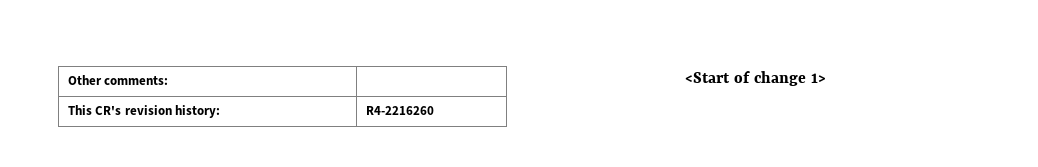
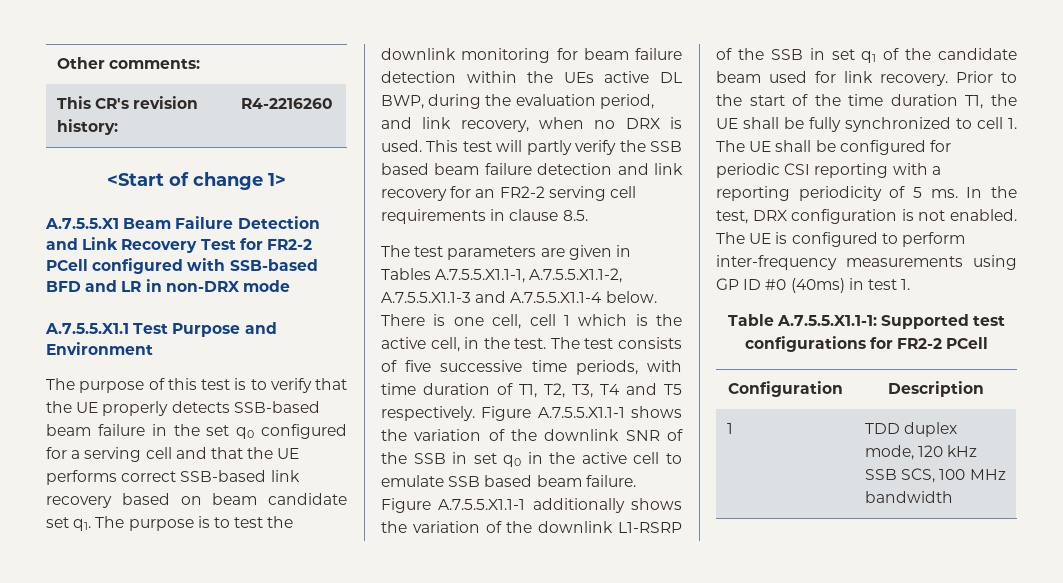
+ A.7.5.5.X1 Beam Failure Detection and Link Recovery Test for FR2-2 PCell configured with SSB-based BFD and LR in non-DRX mode
+ A.7.5.5.X1.1 Test Purpose and Environment
+ The purpose of this test is to verify that the UE properly detects SSB-based beam failure in the set q0 configured for a serving cell and that the UE performs correct SSB-based link recovery based on beam candidate set q1. The purpose is to test the downlink monitoring for beam failure detection within the UEs active DL BWP, during the evaluation period, and link recovery, when no DRX is used. This test will partly verify the SSB based beam failure detection and link recovery for an FR2-2 serving cell requirements in clause 8.5.
+ The test parameters are given in Tables A.7.5.5.X1.1-1, A.7.5.5.X1.1-2, A.7.5.5.X1.1-3 and A.7.5.5.X1.1-4 below. There is one cell, cell 1 which is the active cell, in the test. The test consists of five successive time periods, with time duration of T1, T2, T3, T4 and T5 respectively. Figure A.7.5.5.X1.1-1 shows the variation of the downlink SNR of the SSB in set q0 in the active cell to emulate SSB based beam failure. Figure A.7.5.5.X1.1-1 additionally shows the variation of the downlink L1-RSRP of the SSB in set q1 of the candidate beam used for link recovery. Prior to the start of the time duration T1, the UE shall be fully synchronized to cell 1. The UE shall be configured for periodic CSI reporting with a reporting periodicity of 5 ms. In the test, DRX configuration is not enabled. The UE is configured to perform inter-frequency measurements using GP ID #0 (40ms) in test 1.
+ Table A.7.5.5.X1.1-1: Supported test configurations for FR2-2 PCell
+ Configuration | Description
+ 1 | TDD duplex mode, 120 kHz SSB SCS, 100 MHz bandwidth

